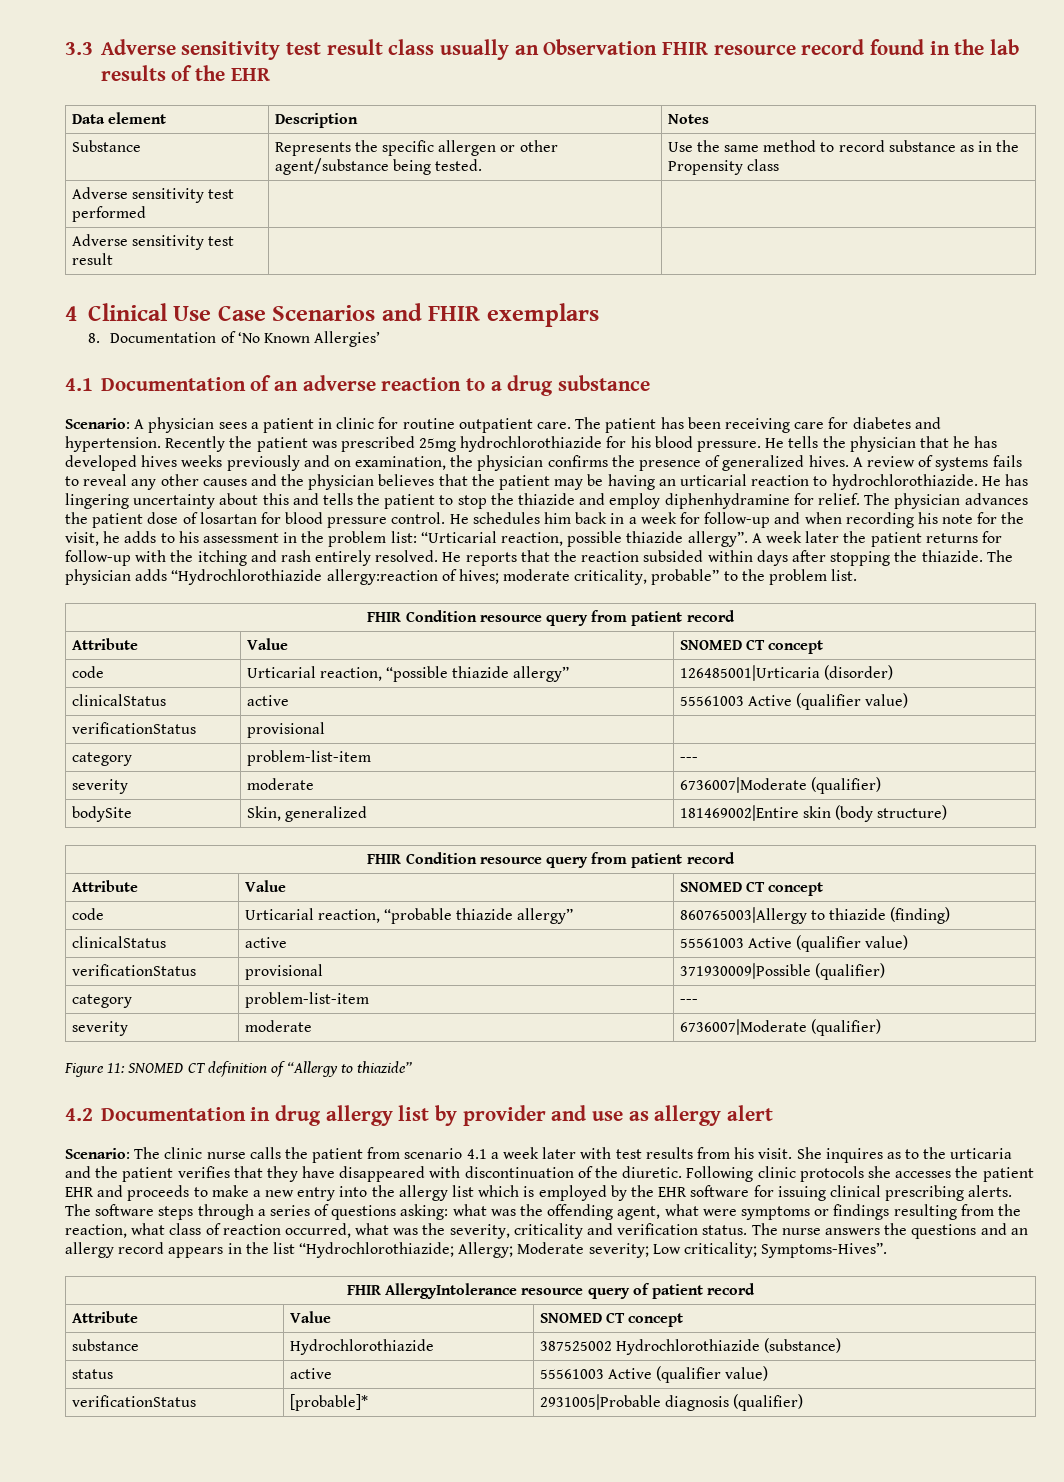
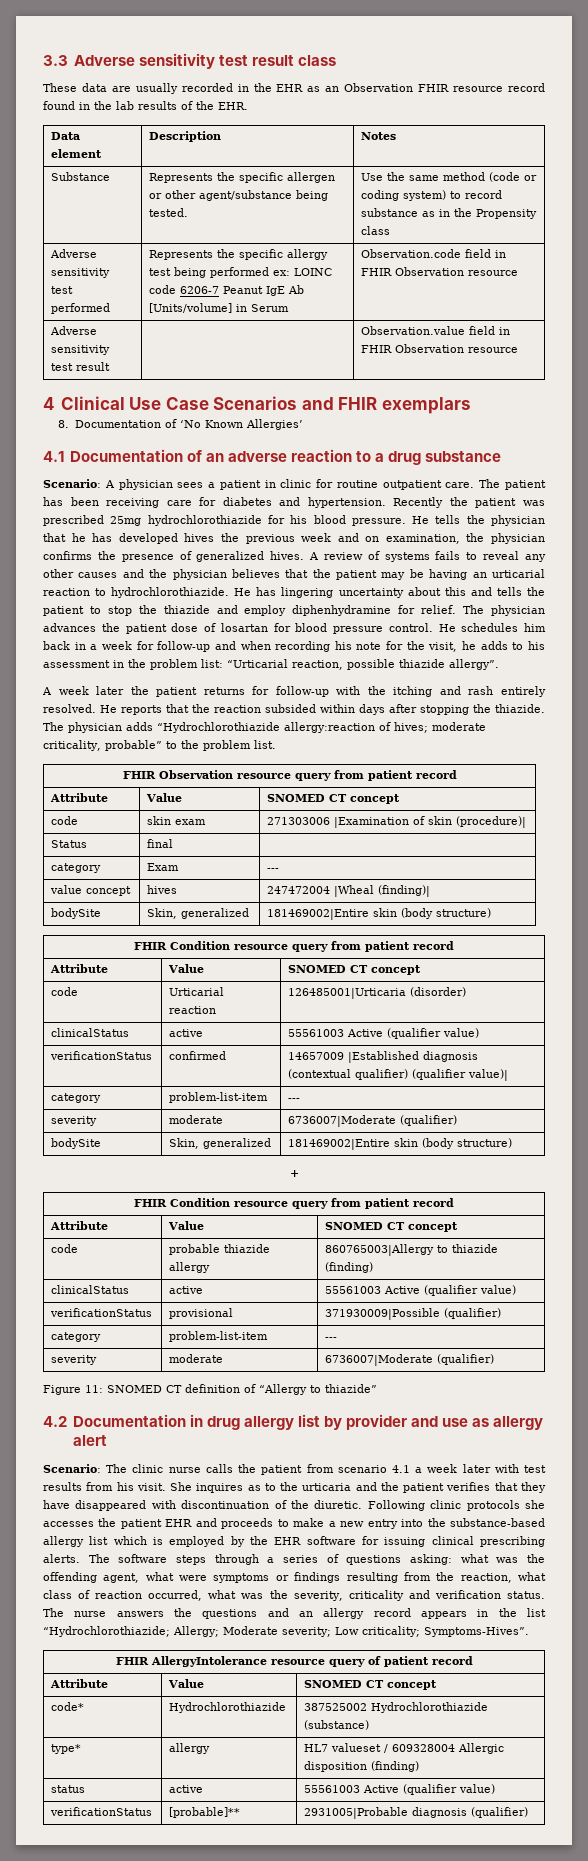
- 3.3 Adverse sensitivity test result class usually an Observation FHIR resource record found in the lab results of the EHR
+ 3.3 Adverse sensitivity test result class
+ These data are usually recorded in the EHR as an Observation FHIR resource record found in the lab results of the EHR.
- Substance | Represents the specific allergen or other agent/substance being tested. | Use the same method to record substance as in the Propensity class
+ Substance | Represents the specific allergen or other agent/substance being tested. | Use the same method (code or coding system) to record substance as in the Propensity class
- Adverse sensitivity test performed | |
- Adverse sensitivity test result | |
+ Adverse sensitivity test performed | Represents the specific allergy test being performed ex: LOINC code 6206-7 Peanut IgE Ab [Units/volume] in Serum | Observation.code field in FHIR Observation resource
+ Adverse sensitivity test result | | Observation.value field in FHIR Observation resource
- He tells the physician that he has developed hives weeks previously and on examination, the physician confirms the presence of generalized hives.
+ He tells the physician that he has developed hives the previous week and on examination, the physician confirms the presence of generalized hives.
- He schedules him back in a week for follow-up and when recording his note for the visit, he adds to his assessment in the problem list: “Urticarial reaction, possible thiazide allergy”. A week later the patient returns for follow-up with the itching and rash entirely resolved.
+ He schedules him back in a week for follow-up and when recording his note for the visit, he adds to his assessment in the problem list: “Urticarial reaction, possible thiazide allergy”.
+ A week later the patient returns for follow-up with the itching and rash entirely resolved.
  The physician adds “Hydrochlorothiazide allergy:reaction of hives; moderate criticality, probable” to the problem list.
- FHIR Condition resource query from patient record
+ FHIR Observation resource query from patient record
- code | Urticarial reaction, “possible thiazide allergy” | 126485001|Urticaria (disorder)
- clinicalStatus | active | 55561003 Active (qualifier value)
- verificationStatus | provisional |
- category | problem-list-item | ---
- severity | moderate | 6736007|Moderate (qualifier)
+ code | skin exam | 271303006 |Examination of skin (procedure)|
+ Status | final |
+ category | Exam | ---
+ value concept | hives | 247472004 |Wheal (finding)|
- code | Urticarial reaction, “probable thiazide allergy” | 860765003|Allergy to thiazide (finding)
+ code | Urticarial reaction | 126485001|Urticaria (disorder)
+ clinicalStatus | active | 55561003 Active (qualifier value)
+ verificationStatus | confirmed | 14657009 |Established diagnosis (contextual qualifier) (qualifier value)|
+ category | problem-list-item | ---
+ severity | moderate | 6736007|Moderate (qualifier)
+ bodySite | Skin, generalized | 181469002|Entire skin (body structure)
+ +
+ FHIR Condition resource query from patient record
+ Attribute | Value | SNOMED CT concept
+ code | probable thiazide allergy | 860765003|Allergy to thiazide (finding)
- Following clinic protocols she accesses the patient EHR and proceeds to make a new entry into the allergy list which is employed by the EHR software for issuing clinical prescribing alerts.
+ Following clinic protocols she accesses the patient EHR and proceeds to make a new entry into the substance-based allergy list which is employed by the EHR software for issuing clinical prescribing alerts.
- substance | Hydrochlorothiazide | 387525002 Hydrochlorothiazide (substance)
+ code* | Hydrochlorothiazide | 387525002 Hydrochlorothiazide (substance)
+ type* | allergy | HL7 valueset / 609328004 Allergic disposition (finding)
- verificationStatus | [probable]* | 2931005|Probable diagnosis (qualifier)
+ verificationStatus | [probable]** | 2931005|Probable diagnosis (qualifier)

